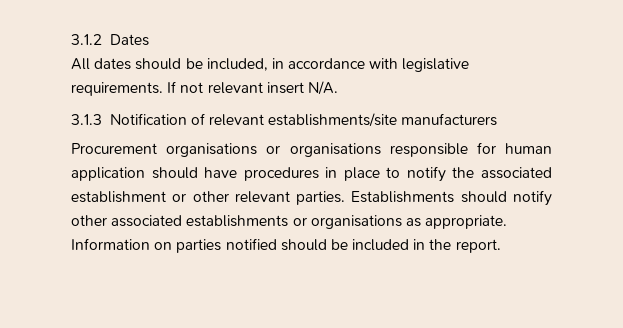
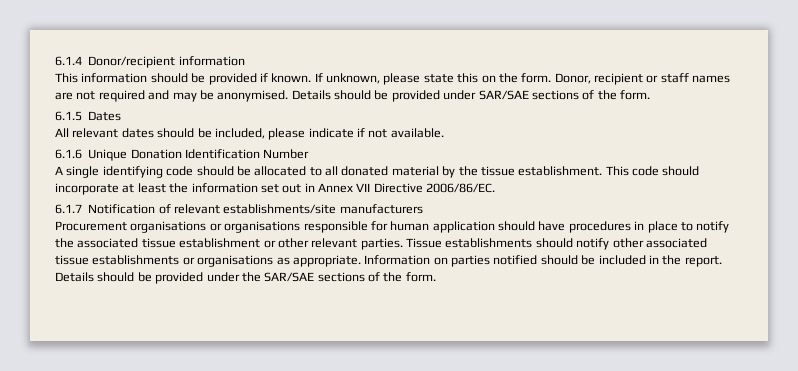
- 3.1.2 Dates
+ 6.1.4 Donor/recipient information
+ This information should be provided if known. If unknown, please state this on the form. Donor, recipient or staff names are not required and may be anonymised. Details should be provided under SAR/SAE sections of the form.
+ 6.1.5 Dates
- All dates should be included, in accordance with legislative requirements. If not relevant insert N/A.
- 3.1.3 Notification of relevant establishments/site manufacturers
+ All relevant dates should be included, please indicate if not available.
+ 6.1.6 Unique Donation Identification Number
+ A single identifying code should be allocated to all donated material by the tissue establishment. This code should incorporate at least the information set out in Annex VII Directive 2006/86/EC.
+ 6.1.7 Notification of relevant establishments/site manufacturers
- Procurement organisations or organisations responsible for human application should have procedures in place to notify the associated establishment or other relevant parties.
+ Procurement organisations or organisations responsible for human application should have procedures in place to notify the associated tissue establishment or other relevant parties.
- Establishments should notify other associated establishments or organisations as appropriate.
+ Tissue establishments should notify other associated tissue establishments or organisations as appropriate.
+ Details should be provided under the SAR/SAE sections of the form.

